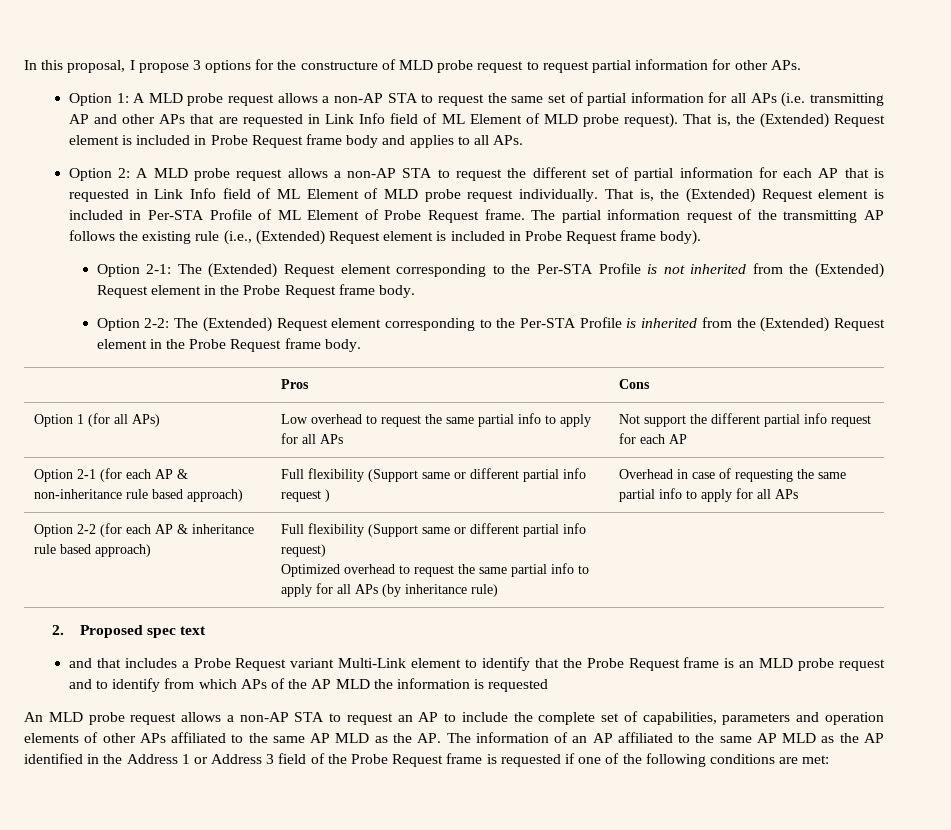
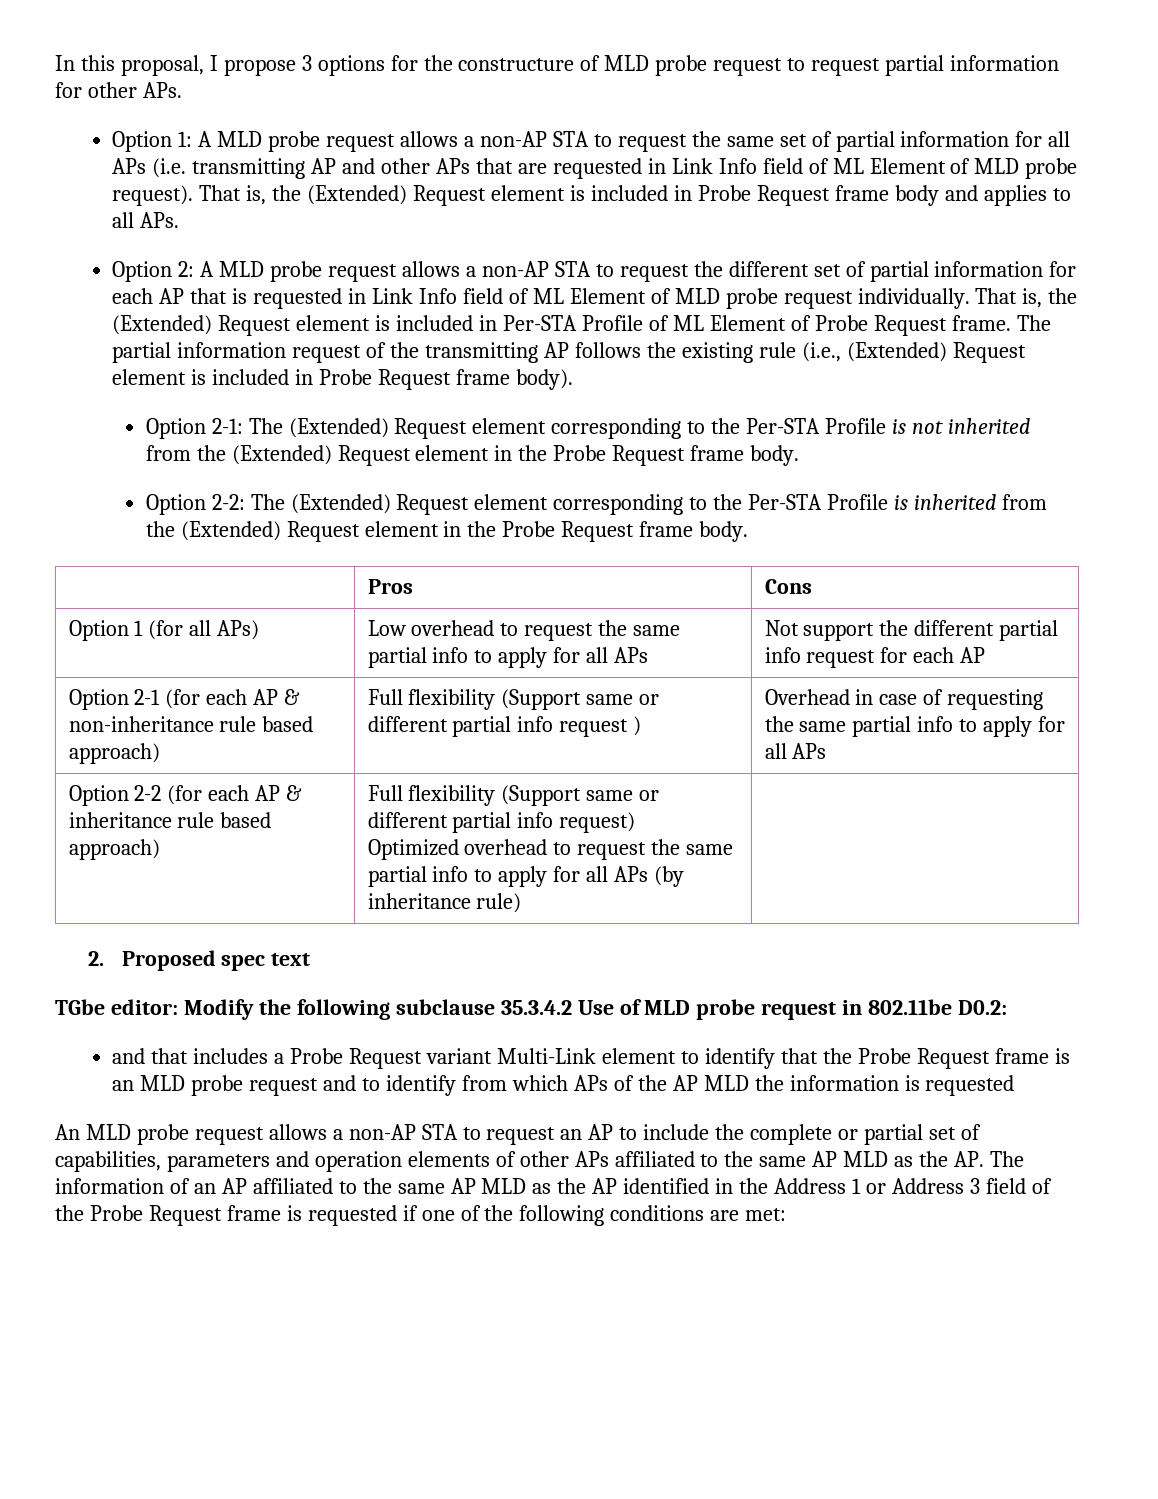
+ TGbe editor: Modify the following subclause 35.3.4.2 Use of MLD probe request in 802.11be D0.2:
- An MLD probe request allows a non-AP STA to request an AP to include the complete set of capabilities, parameters and operation elements of other APs affiliated to the same AP MLD as the AP. The information of an AP affiliated to the same AP MLD as the AP identified in the Address 1 or Address 3 field of the Probe Request frame is requested if one of the following conditions are met:
+ An MLD probe request allows a non-AP STA to request an AP to include the complete or partial set of capabilities, parameters and operation elements of other APs affiliated to the same AP MLD as the AP. The information of an AP affiliated to the same AP MLD as the AP identified in the Address 1 or Address 3 field of the Probe Request frame is requested if one of the following conditions are met:

